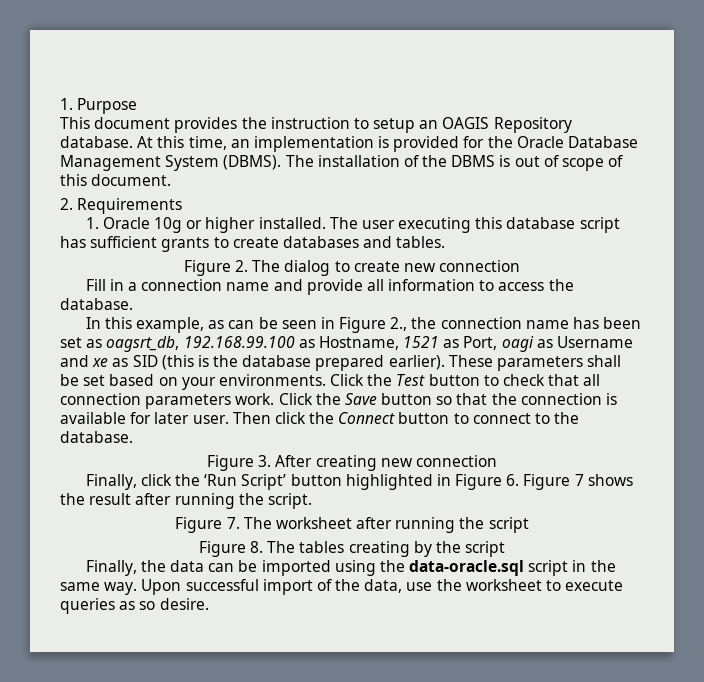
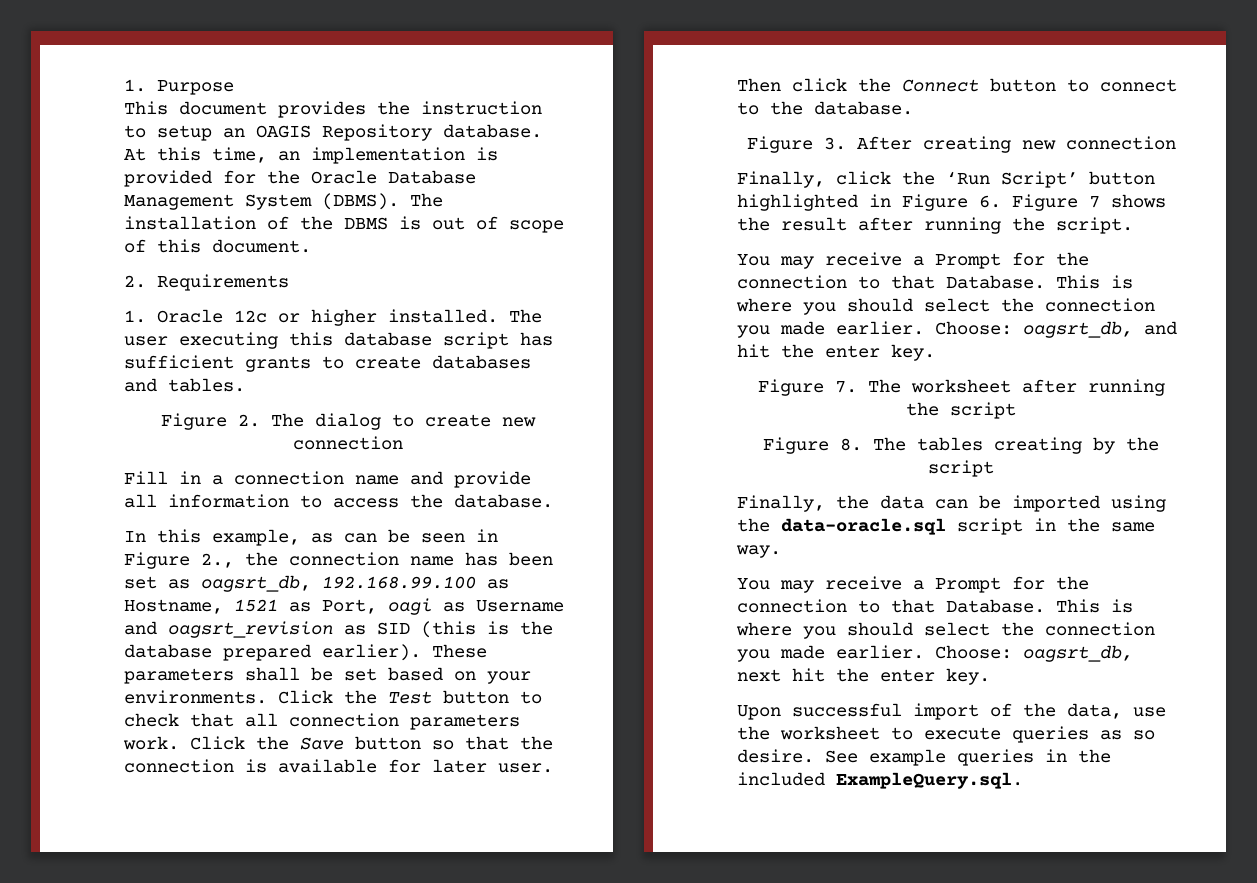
- 1. Oracle 10g or higher installed.
+ 1. Oracle 12c or higher installed.
- In this example, as can be seen in Figure 2., the connection name has been set as oagsrt_db, 192.168.99.100 as Hostname, 1521 as Port, oagi as Username and xe as SID (this is the database prepared earlier).
+ In this example, as can be seen in Figure 2., the connection name has been set as oagsrt_db, 192.168.99.100 as Hostname, 1521 as Port, oagi as Username and oagsrt_revision as SID (this is the database prepared earlier).
+ You may receive a Prompt for the connection to that Database. This is where you should select the connection you made earlier. Choose: oagsrt_db, and hit the enter key.
- Finally, the data can be imported using the data-oracle.sql script in the same way. Upon successful import of the data, use the worksheet to execute queries as so desire.
+ Finally, the data can be imported using the data-oracle.sql script in the same way.
+ You may receive a Prompt for the connection to that Database. This is where you should select the connection you made earlier. Choose: oagsrt_db, next hit the enter key.
+ Upon successful import of the data, use the worksheet to execute queries as so desire.
+ See example queries in the included ExampleQuery.sql.

